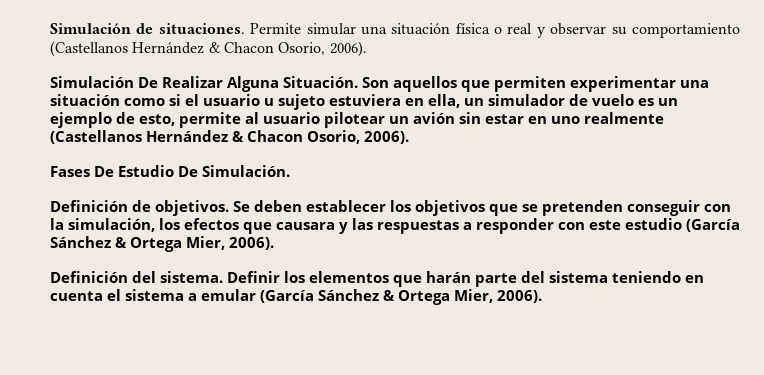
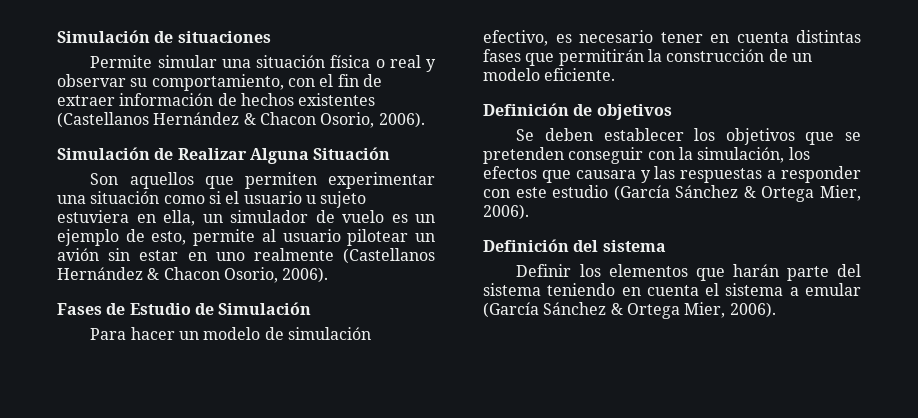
- Simulación de situaciones. Permite simular una situación física o real y observar su comportamiento (Castellanos Hernández & Chacon Osorio, 2006).
+ Simulación de situaciones
+ Permite simular una situación física o real y observar su comportamiento, con el fin de extraer información de hechos existentes (Castellanos Hernández & Chacon Osorio, 2006).
- Simulación De Realizar Alguna Situación. Son aquellos que permiten experimentar una situación como si el usuario u sujeto estuviera en ella, un simulador de vuelo es un ejemplo de esto, permite al usuario pilotear un avión sin estar en uno realmente (Castellanos Hernández & Chacon Osorio, 2006).
+ Simulación de Realizar Alguna Situación
+ Son aquellos que permiten experimentar una situación como si el usuario u sujeto estuviera en ella, un simulador de vuelo es un ejemplo de esto, permite al usuario pilotear un avión sin estar en uno realmente (Castellanos Hernández & Chacon Osorio, 2006).
- Fases De Estudio De Simulación.
+ Fases de Estudio de Simulación
+ Para hacer un modelo de simulación efectivo, es necesario tener en cuenta distintas fases que permitirán la construcción de un modelo eficiente.
- Definición de objetivos. Se deben establecer los objetivos que se pretenden conseguir con la simulación, los efectos que causara y las respuestas a responder con este estudio (García Sánchez & Ortega Mier, 2006).
+ Definición de objetivos
+ Se deben establecer los objetivos que se pretenden conseguir con la simulación, los efectos que causara y las respuestas a responder con este estudio (García Sánchez & Ortega Mier, 2006).
- Definición del sistema. Definir los elementos que harán parte del sistema teniendo en cuenta el sistema a emular (García Sánchez & Ortega Mier, 2006).
+ Definición del sistema
+ Definir los elementos que harán parte del sistema teniendo en cuenta el sistema a emular (García Sánchez & Ortega Mier, 2006).

